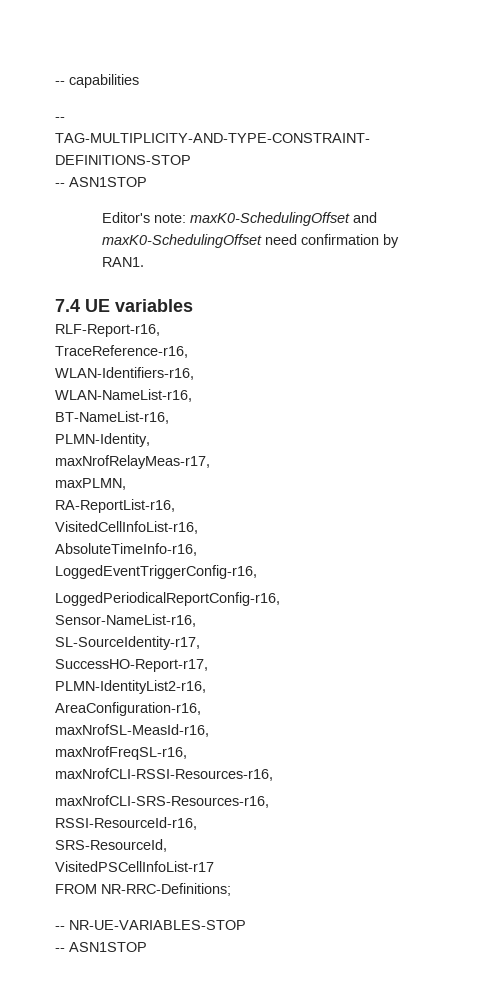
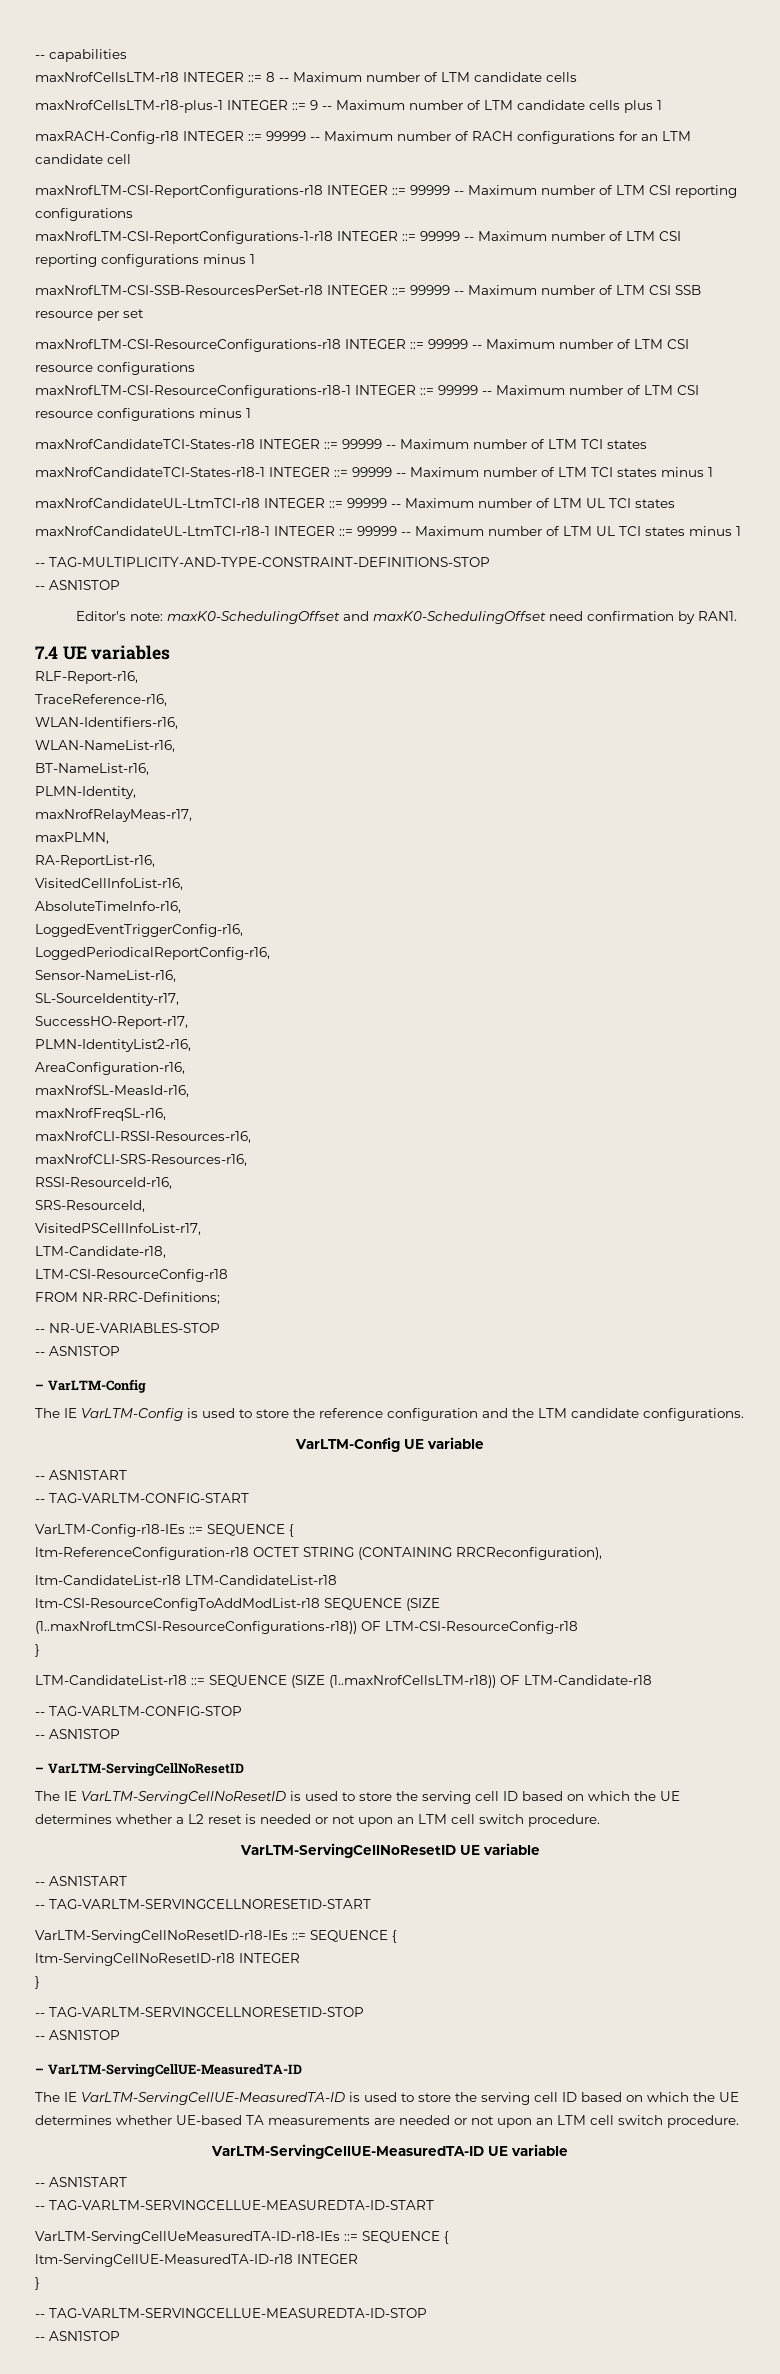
+ maxNrofCellsLTM-r18 INTEGER ::= 8 -- Maximum number of LTM candidate cells
+ maxNrofCellsLTM-r18-plus-1 INTEGER ::= 9 -- Maximum number of LTM candidate cells plus 1
+ maxRACH-Config-r18 INTEGER ::= 99999 -- Maximum number of RACH configurations for an LTM candidate cell
+ maxNrofLTM-CSI-ReportConfigurations-r18 INTEGER ::= 99999 -- Maximum number of LTM CSI reporting configurations
+ maxNrofLTM-CSI-ReportConfigurations-1-r18 INTEGER ::= 99999 -- Maximum number of LTM CSI reporting configurations minus 1
+ maxNrofLTM-CSI-SSB-ResourcesPerSet-r18 INTEGER ::= 99999 -- Maximum number of LTM CSI SSB resource per set
+ maxNrofLTM-CSI-ResourceConfigurations-r18 INTEGER ::= 99999 -- Maximum number of LTM CSI resource configurations
+ maxNrofLTM-CSI-ResourceConfigurations-r18-1 INTEGER ::= 99999 -- Maximum number of LTM CSI resource configurations minus 1
+ maxNrofCandidateTCI-States-r18 INTEGER ::= 99999 -- Maximum number of LTM TCI states
+ maxNrofCandidateTCI-States-r18-1 INTEGER ::= 99999 -- Maximum number of LTM TCI states minus 1
+ maxNrofCandidateUL-LtmTCI-r18 INTEGER ::= 99999 -- Maximum number of LTM UL TCI states
+ maxNrofCandidateUL-LtmTCI-r18-1 INTEGER ::= 99999 -- Maximum number of LTM UL TCI states minus 1
- VisitedPSCellInfoList-r17
+ VisitedPSCellInfoList-r17,
+ LTM-Candidate-r18,
+ LTM-CSI-ResourceConfig-r18
+ – VarLTM-Config
+ The IE VarLTM-Config is used to store the reference configuration and the LTM candidate configurations.
+ VarLTM-Config UE variable
+ -- ASN1START
+ -- TAG-VARLTM-CONFIG-START
+ VarLTM-Config-r18-IEs ::= SEQUENCE {
+ ltm-ReferenceConfiguration-r18 OCTET STRING (CONTAINING RRCReconfiguration),
+ ltm-CandidateList-r18 LTM-CandidateList-r18
+ ltm-CSI-ResourceConfigToAddModList-r18 SEQUENCE (SIZE (1..maxNrofLtmCSI-ResourceConfigurations-r18)) OF LTM-CSI-ResourceConfig-r18
+ }
+ LTM-CandidateList-r18 ::= SEQUENCE (SIZE (1..maxNrofCellsLTM-r18)) OF LTM-Candidate-r18
+ -- TAG-VARLTM-CONFIG-STOP
+ -- ASN1STOP
+ – VarLTM-ServingCellNoResetID
+ The IE VarLTM-ServingCellNoResetID is used to store the serving cell ID based on which the UE determines whether a L2 reset is needed or not upon an LTM cell switch procedure.
+ VarLTM-ServingCellNoResetID UE variable
+ -- ASN1START
+ -- TAG-VARLTM-SERVINGCELLNORESETID-START
+ VarLTM-ServingCellNoResetID-r18-IEs ::= SEQUENCE {
+ ltm-ServingCellNoResetID-r18 INTEGER
+ }
+ -- TAG-VARLTM-SERVINGCELLNORESETID-STOP
+ -- ASN1STOP
+ – VarLTM-ServingCellUE-MeasuredTA-ID
+ The IE VarLTM-ServingCellUE-MeasuredTA-ID is used to store the serving cell ID based on which the UE determines whether UE-based TA measurements are needed or not upon an LTM cell switch procedure.
+ VarLTM-ServingCellUE-MeasuredTA-ID UE variable
+ -- ASN1START
+ -- TAG-VARLTM-SERVINGCELLUE-MEASUREDTA-ID-START
+ VarLTM-ServingCellUeMeasuredTA-ID-r18-IEs ::= SEQUENCE {
+ ltm-ServingCellUE-MeasuredTA-ID-r18 INTEGER
+ }
+ -- TAG-VARLTM-SERVINGCELLUE-MEASUREDTA-ID-STOP
+ -- ASN1STOP

